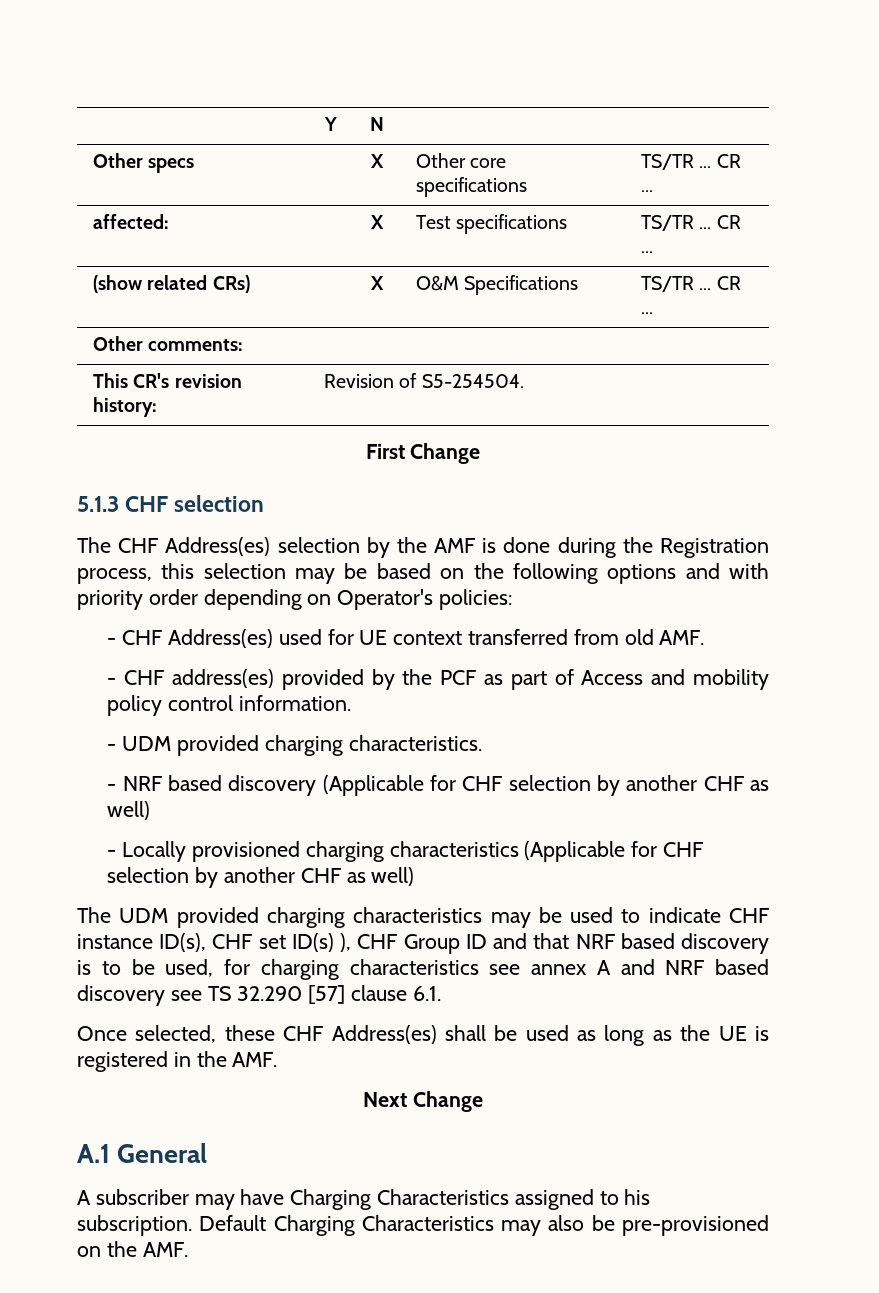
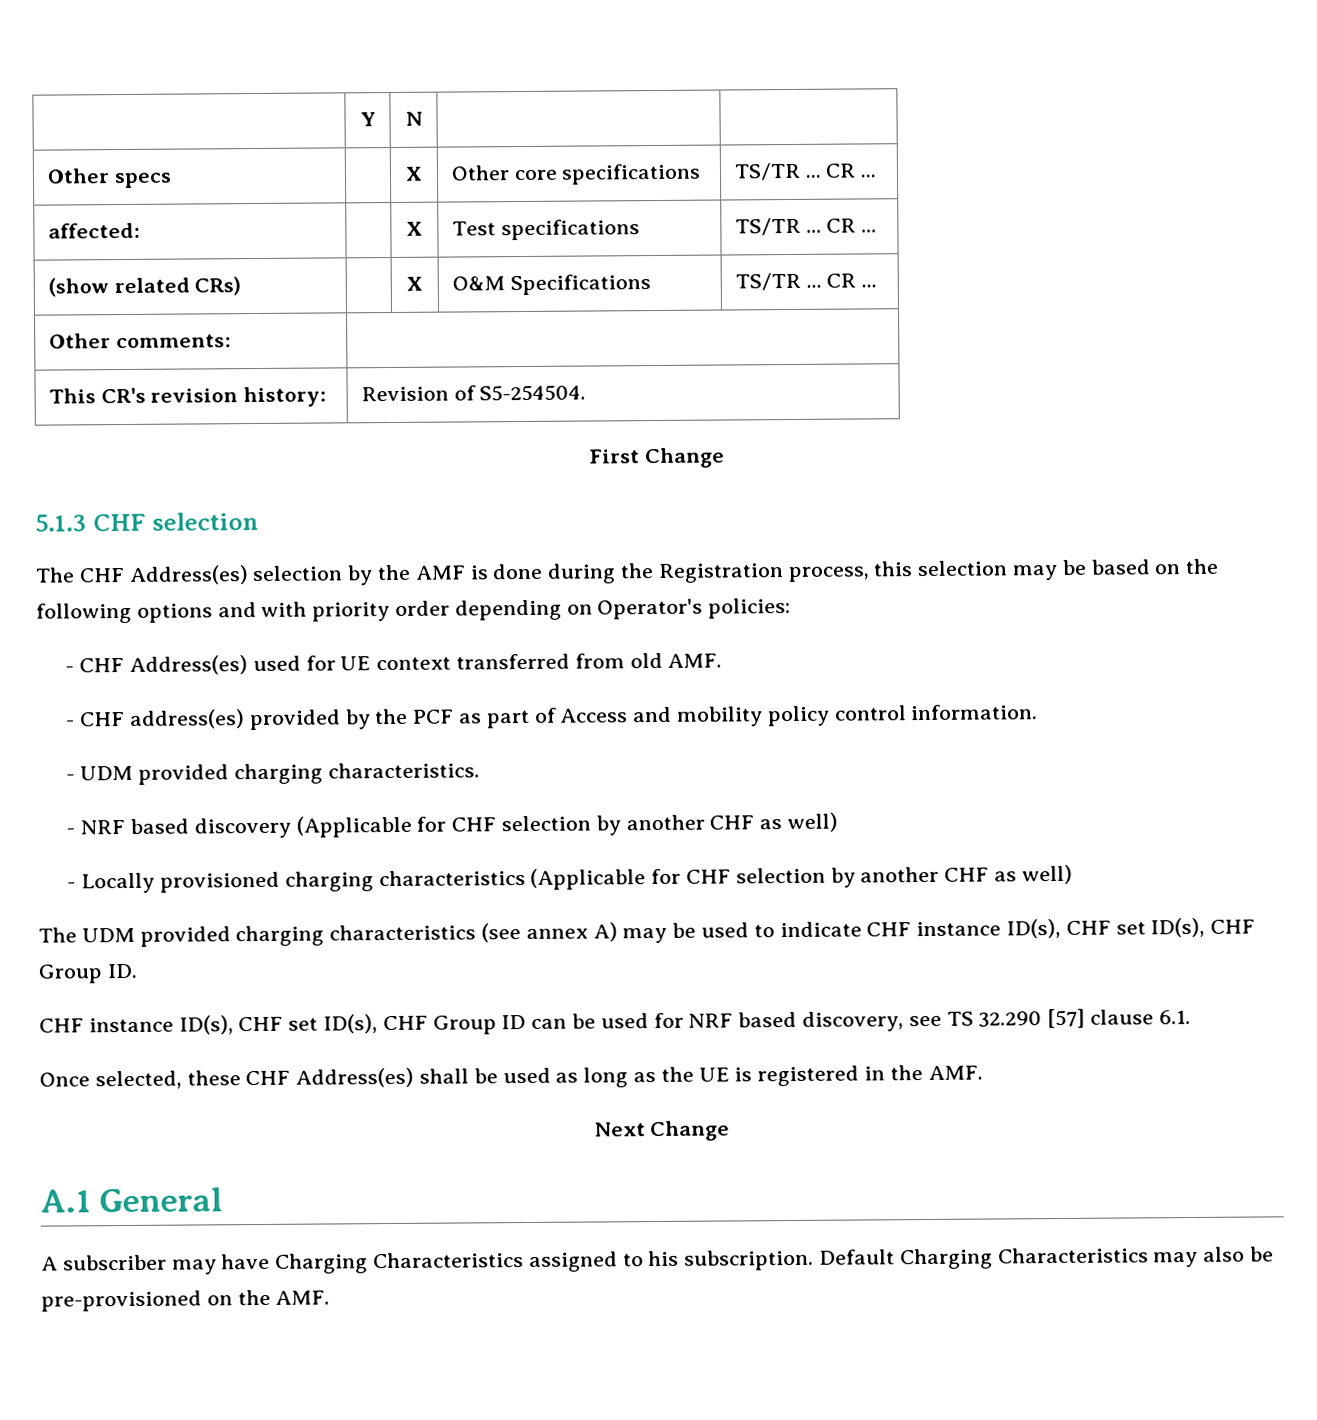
- The UDM provided charging characteristics may be used to indicate CHF instance ID(s), CHF set ID(s) ), CHF Group ID and that NRF based discovery is to be used, for charging characteristics see annex A and NRF based discovery see TS 32.290 [57] clause 6.1.
+ The UDM provided charging characteristics (see annex A) may be used to indicate CHF instance ID(s), CHF set ID(s), CHF Group ID.
+ CHF instance ID(s), CHF set ID(s), CHF Group ID can be used for NRF based discovery, see TS 32.290 [57] clause 6.1.

